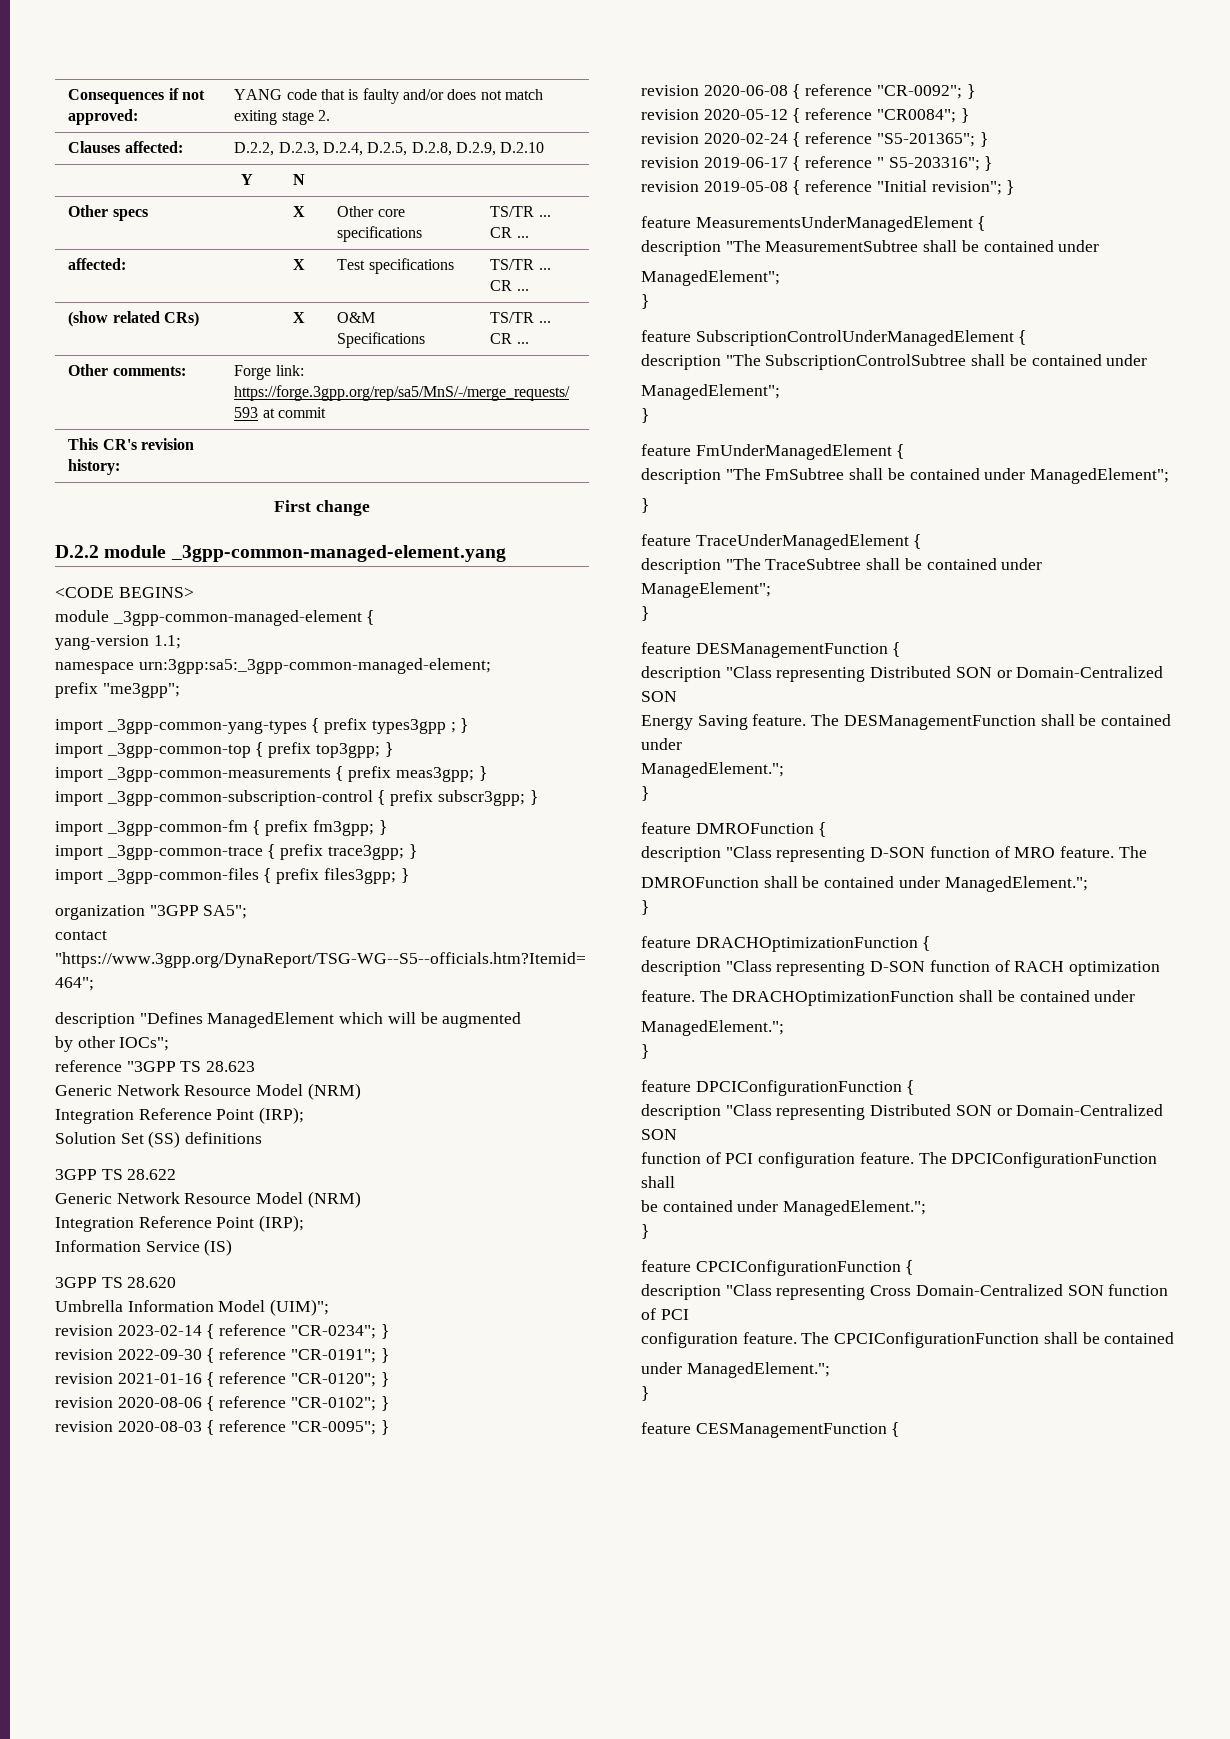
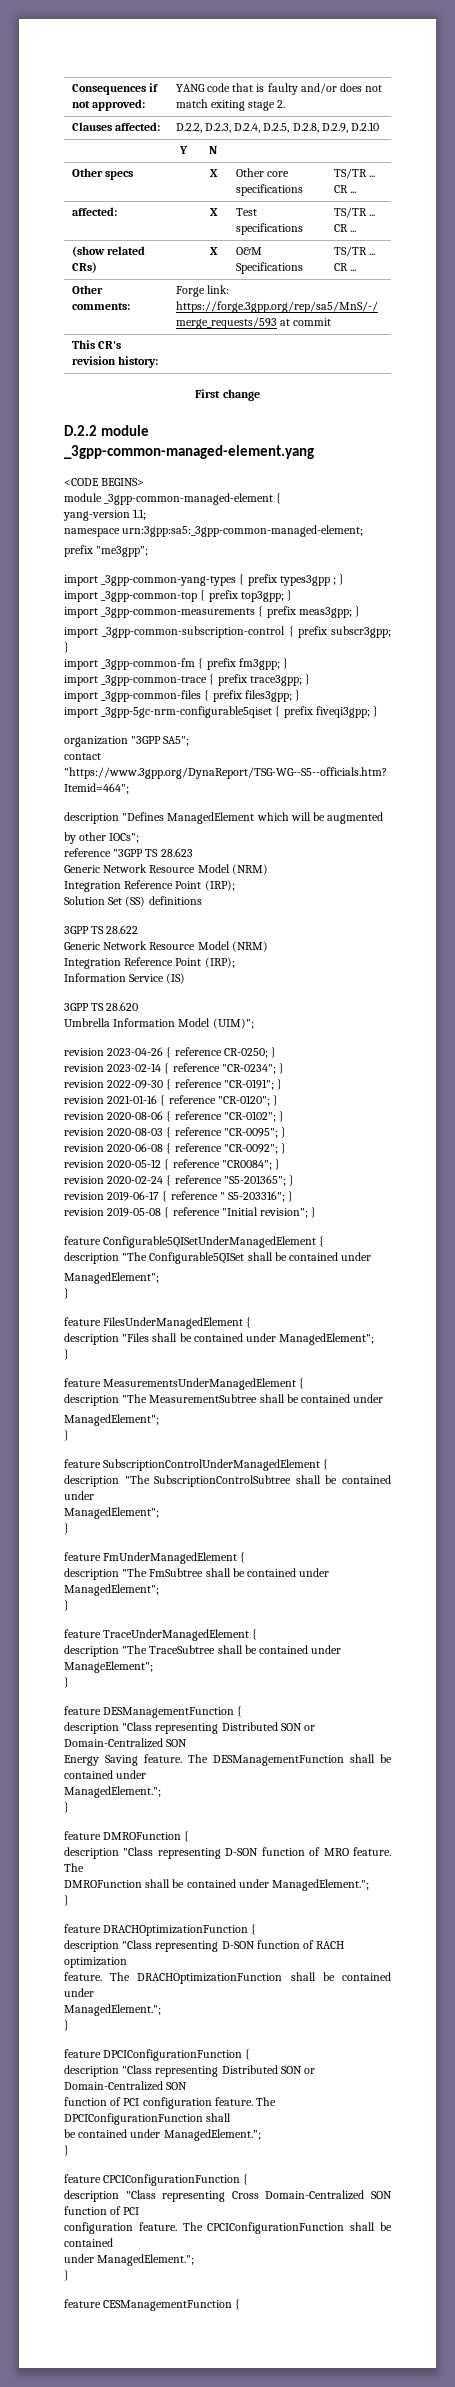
+ import _3gpp-5gc-nrm-configurable5qiset { prefix fiveqi3gpp; }
+ revision 2023-04-26 { reference CR-0250; }
+ feature Configurable5QISetUnderManagedElement {
+ description "The Configurable5QISet shall be contained under
+ ManagedElement";
+ }
+ feature FilesUnderManagedElement {
+ description "Files shall be contained under ManagedElement";
+ }

